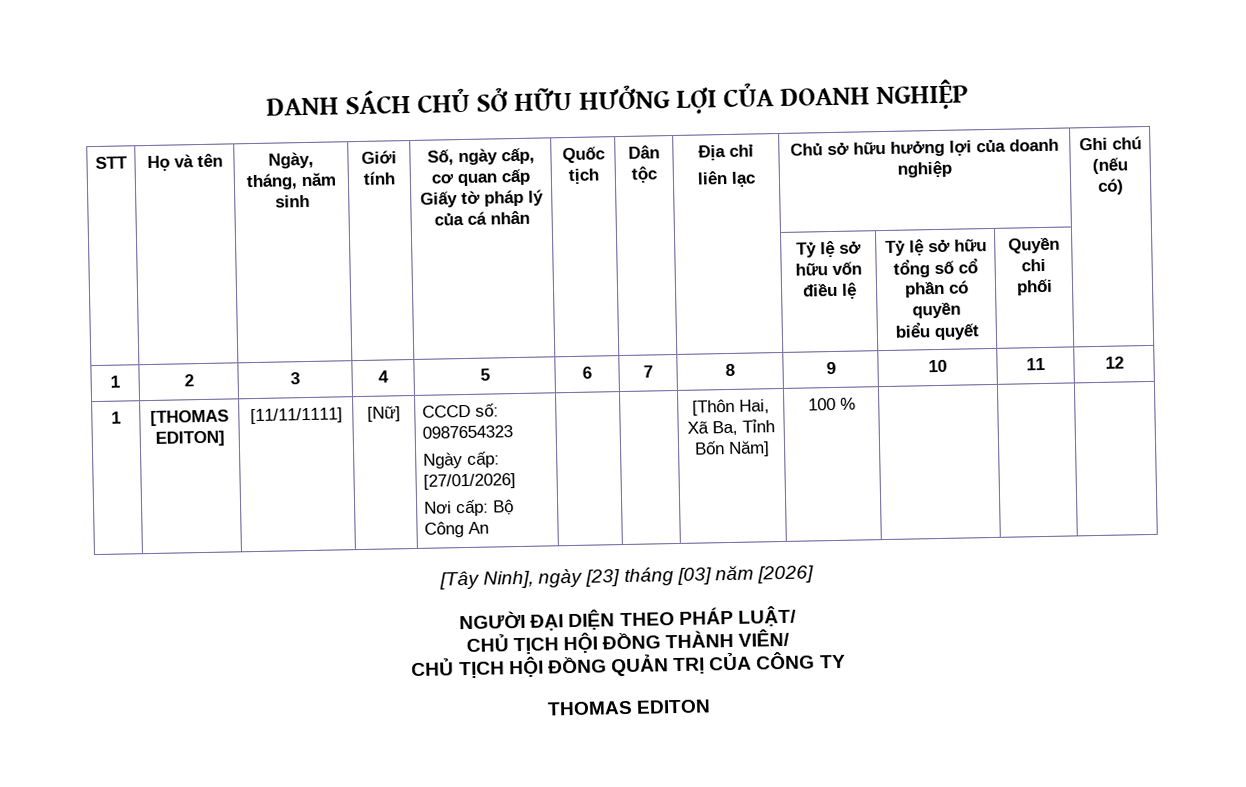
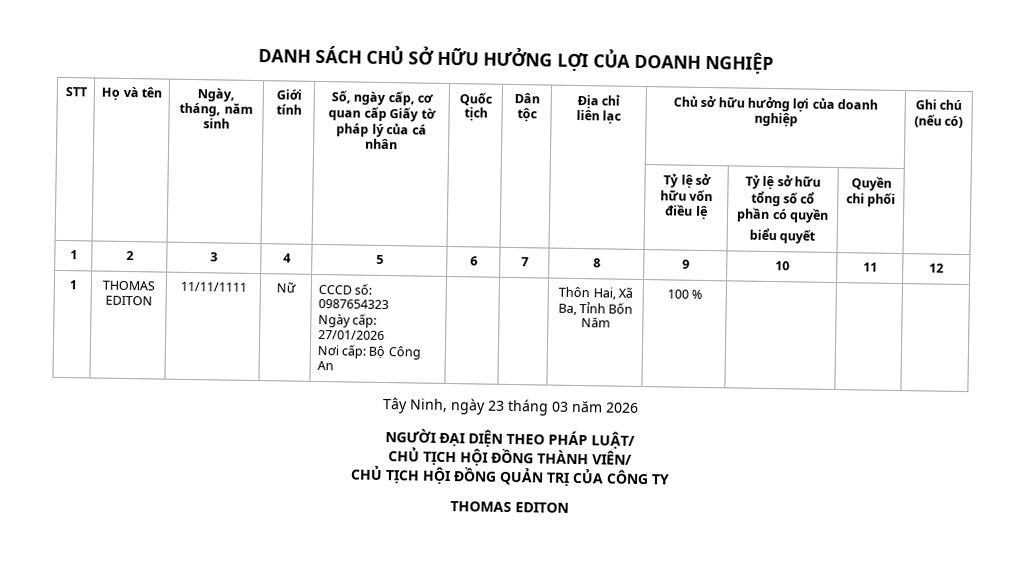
- 1 | [THOMAS EDITON] | [11/11/1111] | [Nữ] | CCCD số: 0987654323
- Ngày cấp: [27/01/2026]
- Nơi cấp: Bộ Công An | | | [Thôn Hai, Xã Ba, Tỉnh Bốn Năm] | 100 % | | |
+ 1 | THOMAS EDITON | 11/11/1111 | Nữ | CCCD số: 0987654323
+ Ngày cấp: 27/01/2026
+ Nơi cấp: Bộ Công An | | | Thôn Hai, Xã Ba, Tỉnh Bốn Năm | 100 % | | |
- [Tây Ninh], ngày [23] tháng [03] năm [2026]
+ Tây Ninh, ngày 23 tháng 03 năm 2026

